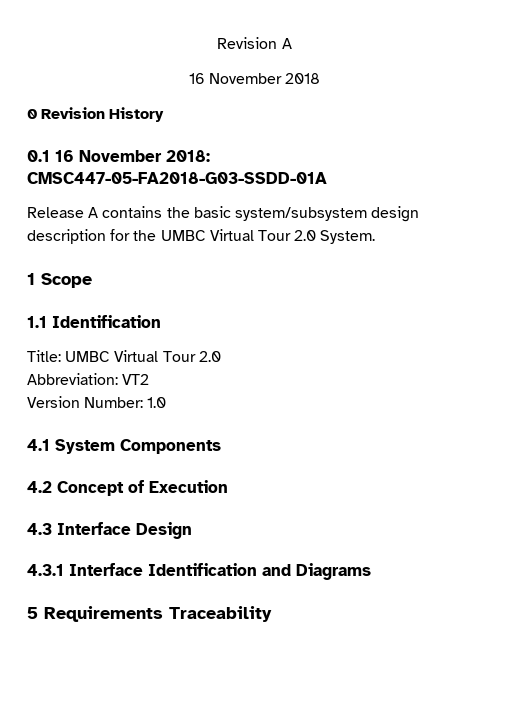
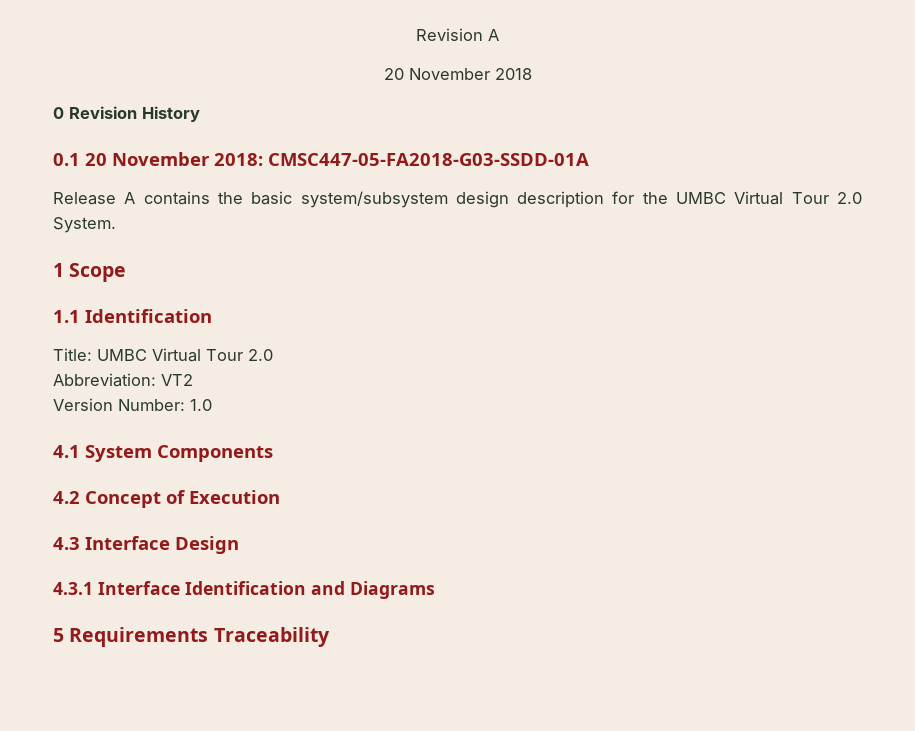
- 16 November 2018
+ 20 November 2018
- 0.1 16 November 2018: CMSC447-05-FA2018-G03-SSDD-01A
+ 0.1 20 November 2018: CMSC447-05-FA2018-G03-SSDD-01A

